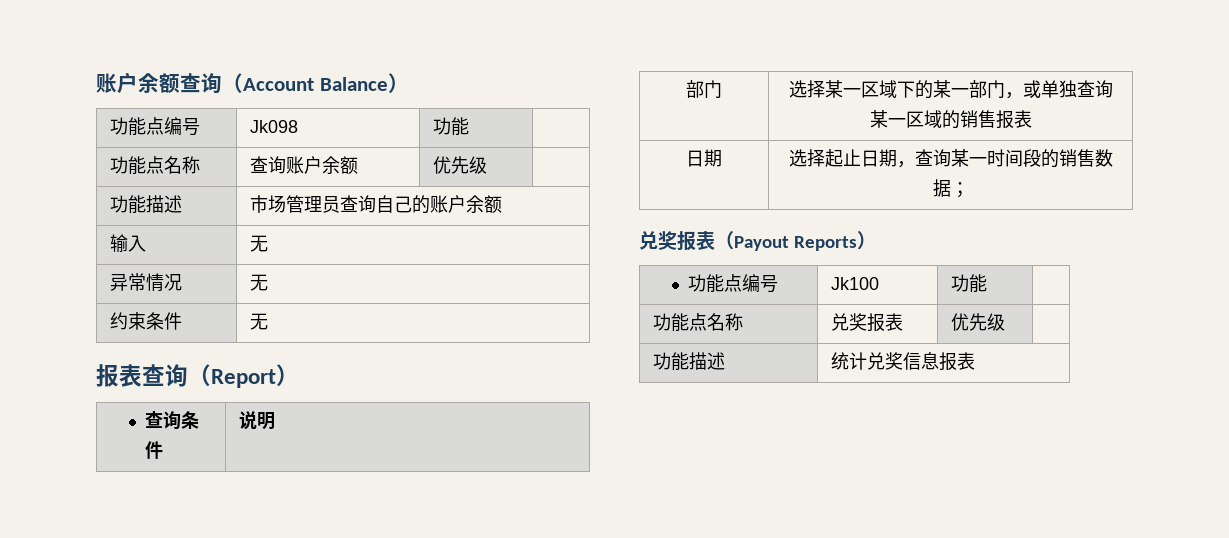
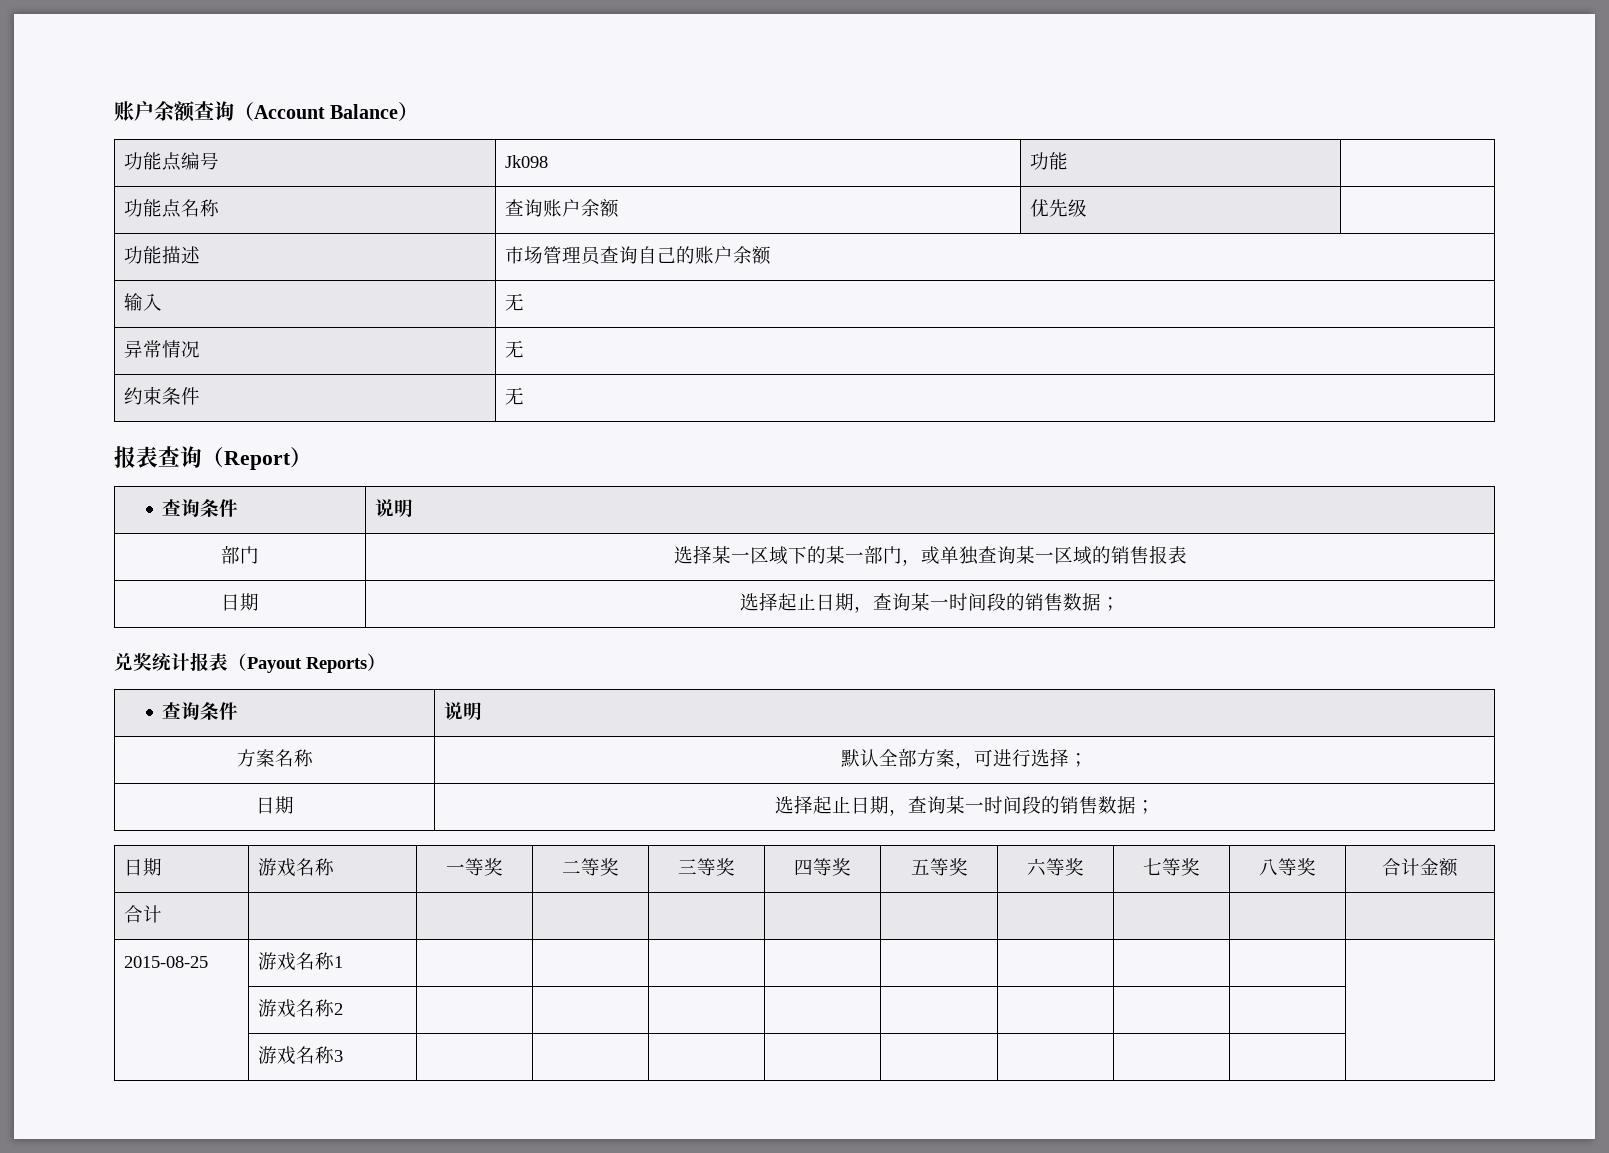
- 兑奖报表（Payout Reports）
- 功能点编号 | Jk100 | 功能 |
- 功能点名称 | 兑奖报表 | 优先级 |
- 功能描述 | 统计兑奖信息报表
+ 兑奖统计报表（Payout Reports）
+ 查询条件 | 说明
+ 方案名称 | 默认全部方案，可进行选择；
+ 日期 | 选择起止日期，查询某一时间段的销售数据；
+ 日期 | 游戏名称 | 一等奖 | 二等奖 | 三等奖 | 四等奖 | 五等奖 | 六等奖 | 七等奖 | 八等奖 | 合计金额
+ 合计 | | | | | | | | | |
+ 2015-08-25 | 游戏名称1 | | | | | | | | |
+ | 游戏名称2 | | | | | | | | |
+ | 游戏名称3 | | | | | | | | |

